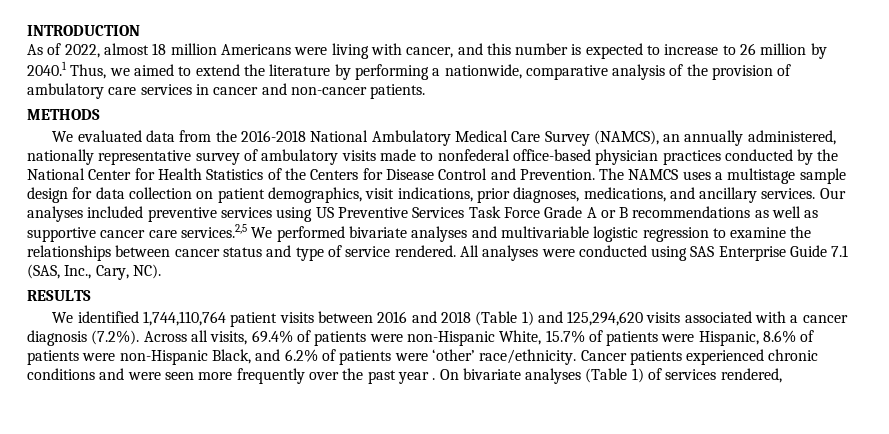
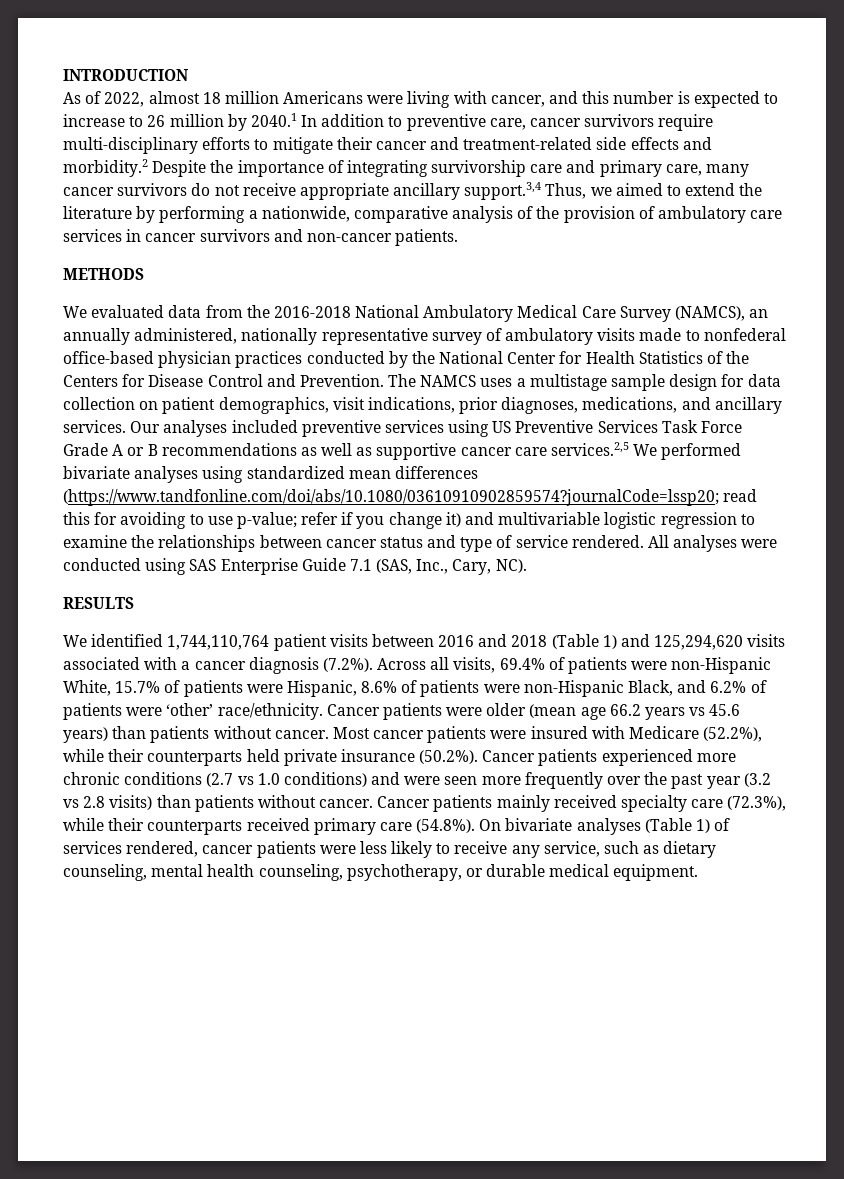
- As of 2022, almost 18 million Americans were living with cancer, and this number is expected to increase to 26 million by 2040.1 Thus, we aimed to extend the literature by performing a nationwide, comparative analysis of the provision of ambulatory care services in cancer and non-cancer patients.
+ As of 2022, almost 18 million Americans were living with cancer, and this number is expected to increase to 26 million by 2040.1 In addition to preventive care, cancer survivors require multi-disciplinary efforts to mitigate their cancer and treatment-related side effects and morbidity.2 Despite the importance of integrating survivorship care and primary care, many cancer survivors do not receive appropriate ancillary support.3,4 Thus, we aimed to extend the literature by performing a nationwide, comparative analysis of the provision of ambulatory care services in cancer survivors and non-cancer patients.
- Our analyses included preventive services using US Preventive Services Task Force Grade A or B recommendations as well as supportive cancer care services.2,5 We performed bivariate analyses and multivariable logistic regression to examine the relationships between cancer status and type of service rendered.
+ Our analyses included preventive services using US Preventive Services Task Force Grade A or B recommendations as well as supportive cancer care services.2,5 We performed bivariate analyses using standardized mean differences (https://www.tandfonline.com/doi/abs/10.1080/03610910902859574?journalCode=lssp20; read this for avoiding to use p-value; refer if you change it) and multivariable logistic regression to examine the relationships between cancer status and type of service rendered.
- Cancer patients experienced chronic conditions and were seen more frequently over the past year . On bivariate analyses (Table 1) of services rendered,
+ Cancer patients were older (mean age 66.2 years vs 45.6 years) than patients without cancer. Most cancer patients were insured with Medicare (52.2%), while their counterparts held private insurance (50.2%). Cancer patients experienced more chronic conditions (2.7 vs 1.0 conditions) and were seen more frequently over the past year (3.2 vs 2.8 visits) than patients without cancer. Cancer patients mainly received specialty care (72.3%), while their counterparts received primary care (54.8%). On bivariate analyses (Table 1) of services rendered, cancer patients were less likely to receive any service, such as dietary counseling, mental health counseling, psychotherapy, or durable medical equipment.

